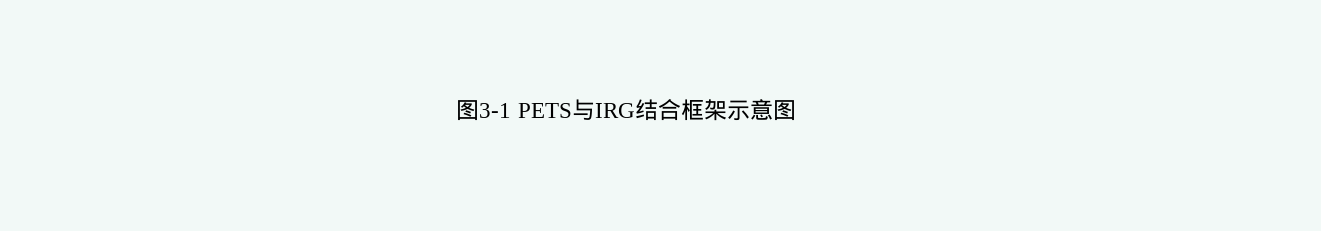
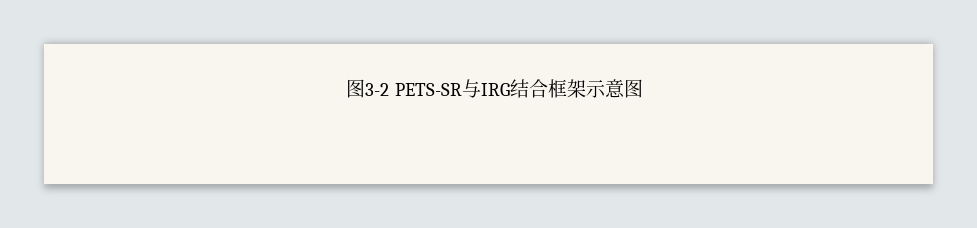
- 图3-1 PETS与IRG结合框架示意图
+ 图3-2 PETS-SR与IRG结合框架示意图

